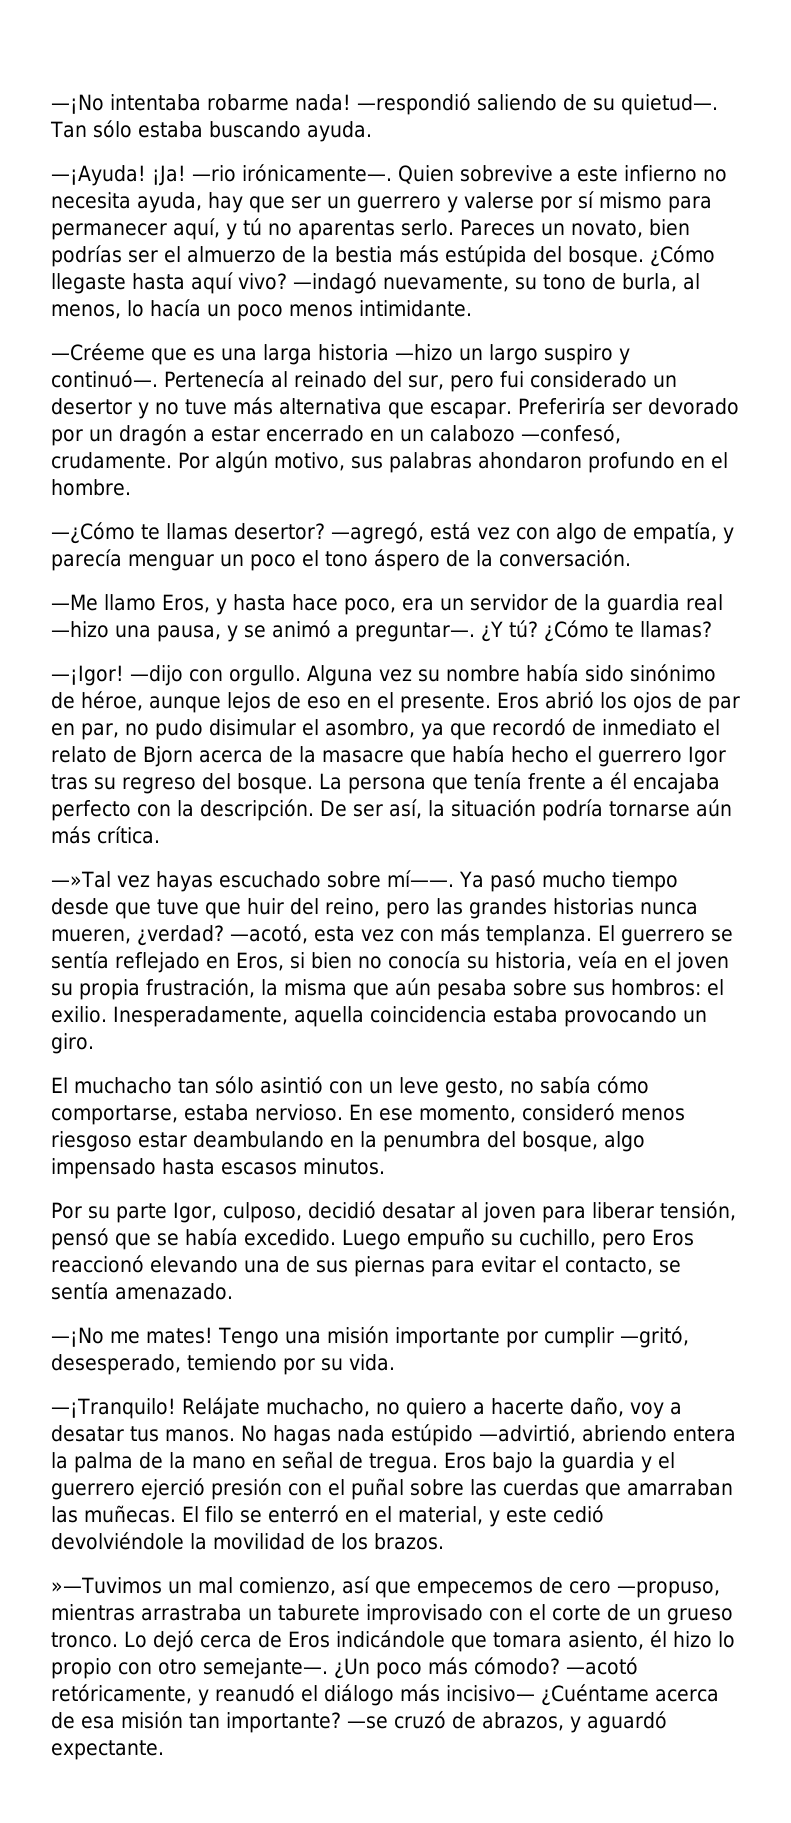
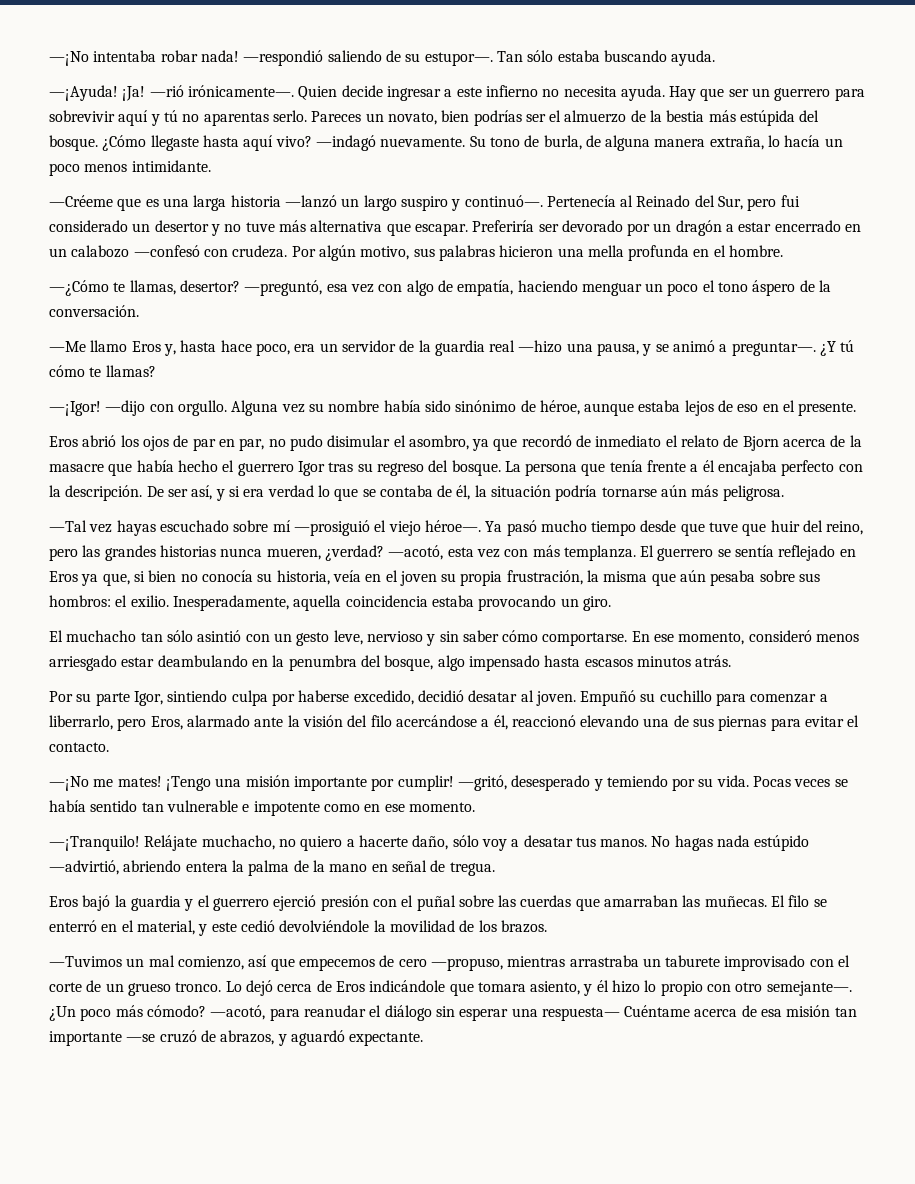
- —¡No intentaba robarme nada!
+ —¡No intentaba robar nada!
- —respondió saliendo de su quietud—.
+ —respondió saliendo de su estupor—.
- —rio irónicamente—.
+ —rió irónicamente—.
- Quien sobrevive a este infierno no necesita ayuda, hay que ser un guerrero y valerse por sí mismo para permanecer aquí, y tú no aparentas serlo.
+ Quien decide ingresar a este infierno no necesita ayuda. Hay que ser un guerrero para sobrevivir aquí y tú no aparentas serlo.
- —indagó nuevamente, su tono de burla, al menos, lo hacía un poco menos intimidante.
+ —indagó nuevamente. Su tono de burla, de alguna manera extraña, lo hacía un poco menos intimidante.
- —Créeme que es una larga historia —hizo un largo suspiro y continuó—.
+ —Créeme que es una larga historia —lanzó un largo suspiro y continuó—.
- Pertenecía al reinado del sur, pero fui considerado un desertor y no tuve más alternativa que escapar.
+ Pertenecía al Reinado del Sur, pero fui considerado un desertor y no tuve más alternativa que escapar.
- Preferiría ser devorado por un dragón a estar encerrado en un calabozo —confesó, crudamente.
+ Preferiría ser devorado por un dragón a estar encerrado en un calabozo —confesó con crudeza.
- Por algún motivo, sus palabras ahondaron profundo en el hombre.
+ Por algún motivo, sus palabras hicieron una mella profunda en el hombre.
- —¿Cómo te llamas desertor? —agregó, está vez con algo de empatía, y parecía menguar un poco el tono áspero de la conversación.
+ —¿Cómo te llamas, desertor? —preguntó, esa vez con algo de empatía, haciendo menguar un poco el tono áspero de la conversación.
- —Me llamo Eros, y hasta hace poco, era un servidor de la guardia real —hizo una pausa, y se animó a preguntar—.
+ —Me llamo Eros y, hasta hace poco, era un servidor de la guardia real —hizo una pausa, y se animó a preguntar—.
- ¿Y tú? ¿Cómo te llamas?
+ ¿Y tú cómo te llamas?
- Alguna vez su nombre había sido sinónimo de héroe, aunque lejos de eso en el presente. Eros abrió los ojos de par en par, no pudo disimular el asombro, ya que recordó de inmediato el relato de Bjorn acerca de la masacre que había hecho el guerrero Igor tras su regreso del bosque.
+ Alguna vez su nombre había sido sinónimo de héroe, aunque estaba lejos de eso en el presente.
+ Eros abrió los ojos de par en par, no pudo disimular el asombro, ya que recordó de inmediato el relato de Bjorn acerca de la masacre que había hecho el guerrero Igor tras su regreso del bosque.
- De ser así, la situación podría tornarse aún más crítica.
- —»Tal vez hayas escuchado sobre mí——.
+ De ser así, y si era verdad lo que se contaba de él, la situación podría tornarse aún más peligrosa.
+ —Tal vez hayas escuchado sobre mí —prosiguió el viejo héroe—.
- El guerrero se sentía reflejado en Eros, si bien no conocía su historia, veía en el joven su propia frustración, la misma que aún pesaba sobre sus hombros: el exilio.
+ El guerrero se sentía reflejado en Eros ya que, si bien no conocía su historia, veía en el joven su propia frustración, la misma que aún pesaba sobre sus hombros: el exilio.
- El muchacho tan sólo asintió con un leve gesto, no sabía cómo comportarse, estaba nervioso.
+ El muchacho tan sólo asintió con un gesto leve, nervioso y sin saber cómo comportarse.
- En ese momento, consideró menos riesgoso estar deambulando en la penumbra del bosque, algo impensado hasta escasos minutos.
+ En ese momento, consideró menos arriesgado estar deambulando en la penumbra del bosque, algo impensado hasta escasos minutos atrás.
- Por su parte Igor, culposo, decidió desatar al joven para liberar tensión, pensó que se había excedido. Luego empuño su cuchillo, pero Eros reaccionó elevando una de sus piernas para evitar el contacto, se sentía amenazado.
+ Por su parte Igor, sintiendo culpa por haberse excedido, decidió desatar al joven. Empuñó su cuchillo para comenzar a liberrarlo, pero Eros, alarmado ante la visión del filo acercándose a él, reaccionó elevando una de sus piernas para evitar el contacto.
- Tengo una misión importante por cumplir —gritó, desesperado, temiendo por su vida.
+ ¡Tengo una misión importante por cumplir! —gritó, desesperado y temiendo por su vida. Pocas veces se había sentido tan vulnerable e impotente como en ese momento.
- Relájate muchacho, no quiero a hacerte daño, voy a desatar tus manos.
+ Relájate muchacho, no quiero a hacerte daño, sólo voy a desatar tus manos.
- No hagas nada estúpido —advirtió, abriendo entera la palma de la mano en señal de tregua. Eros bajo la guardia y el guerrero ejerció presión con el puñal sobre las cuerdas que amarraban las muñecas.
+ No hagas nada estúpido —advirtió, abriendo entera la palma de la mano en señal de tregua.
+ Eros bajó la guardia y el guerrero ejerció presión con el puñal sobre las cuerdas que amarraban las muñecas.
- »—Tuvimos un mal comienzo, así que empecemos de cero —propuso, mientras arrastraba un taburete improvisado con el corte de un grueso tronco.
+ —Tuvimos un mal comienzo, así que empecemos de cero —propuso, mientras arrastraba un taburete improvisado con el corte de un grueso tronco.
- Lo dejó cerca de Eros indicándole que tomara asiento, él hizo lo propio con otro semejante—.
+ Lo dejó cerca de Eros indicándole que tomara asiento, y él hizo lo propio con otro semejante—.
- —acotó retóricamente, y reanudó el diálogo más incisivo— ¿Cuéntame acerca de esa misión tan importante? —se cruzó de abrazos, y aguardó expectante.
+ —acotó, para reanudar el diálogo sin esperar una respuesta— Cuéntame acerca de esa misión tan importante —se cruzó de abrazos, y aguardó expectante.

